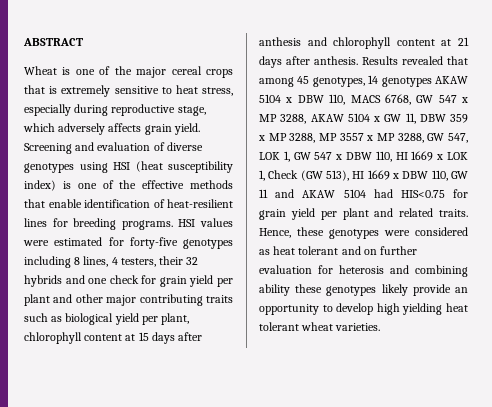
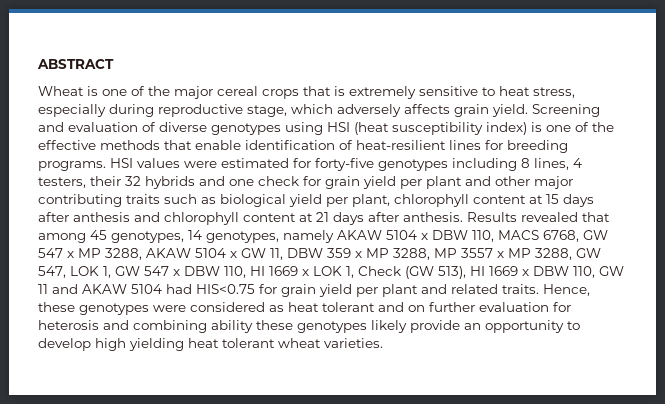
- Results revealed that among 45 genotypes, 14 genotypes AKAW 5104 x DBW 110, MACS 6768, GW 547 x MP 3288, AKAW 5104 x GW 11, DBW 359 x MP 3288, MP 3557 x MP 3288, GW 547, LOK 1, GW 547 x DBW 110, HI 1669 x LOK 1, Check (GW 513), HI 1669 x DBW 110, GW 11 and AKAW 5104 had HIS<0.75 for grain yield per plant and related traits.
+ Results revealed that among 45 genotypes, 14 genotypes, namely AKAW 5104 x DBW 110, MACS 6768, GW 547 x MP 3288, AKAW 5104 x GW 11, DBW 359 x MP 3288, MP 3557 x MP 3288, GW 547, LOK 1, GW 547 x DBW 110, HI 1669 x LOK 1, Check (GW 513), HI 1669 x DBW 110, GW 11 and AKAW 5104 had HIS<0.75 for grain yield per plant and related traits.

